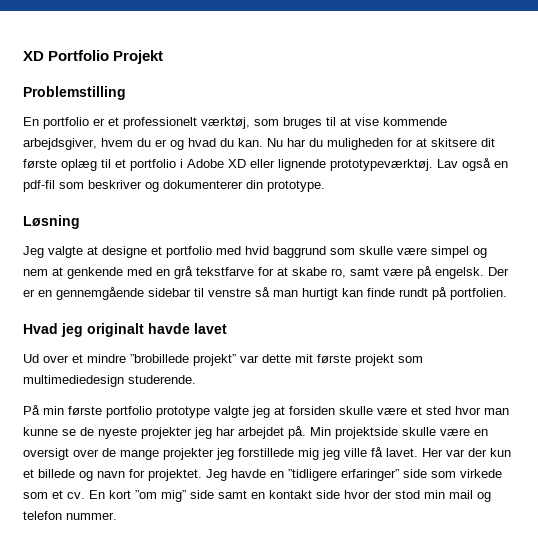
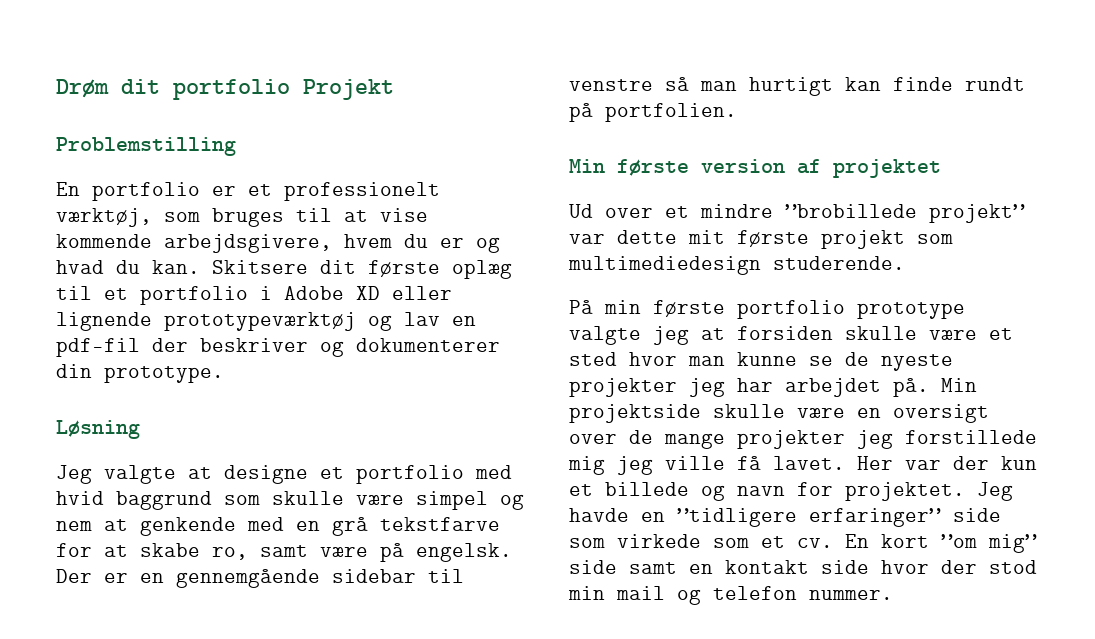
- XD Portfolio Projekt
+ Drøm dit portfolio Projekt
- En portfolio er et professionelt værktøj, som bruges til at vise kommende arbejdsgiver, hvem du er og hvad du kan.
+ En portfolio er et professionelt værktøj, som bruges til at vise kommende arbejdsgivere, hvem du er og hvad du kan.
- Nu har du muligheden for at skitsere dit første oplæg til et portfolio i Adobe XD eller lignende prototypeværktøj. Lav også en pdf-fil som beskriver og dokumenterer din prototype.
+ Skitsere dit første oplæg til et portfolio i Adobe XD eller lignende prototypeværktøj og lav en pdf-fil der beskriver og dokumenterer din prototype.
- Hvad jeg originalt havde lavet
+ Min første version af projektet

